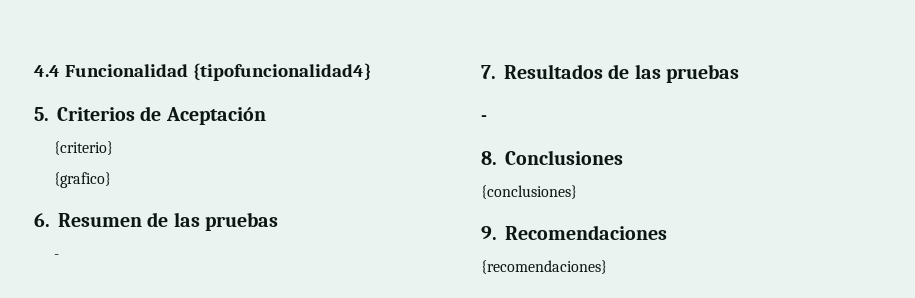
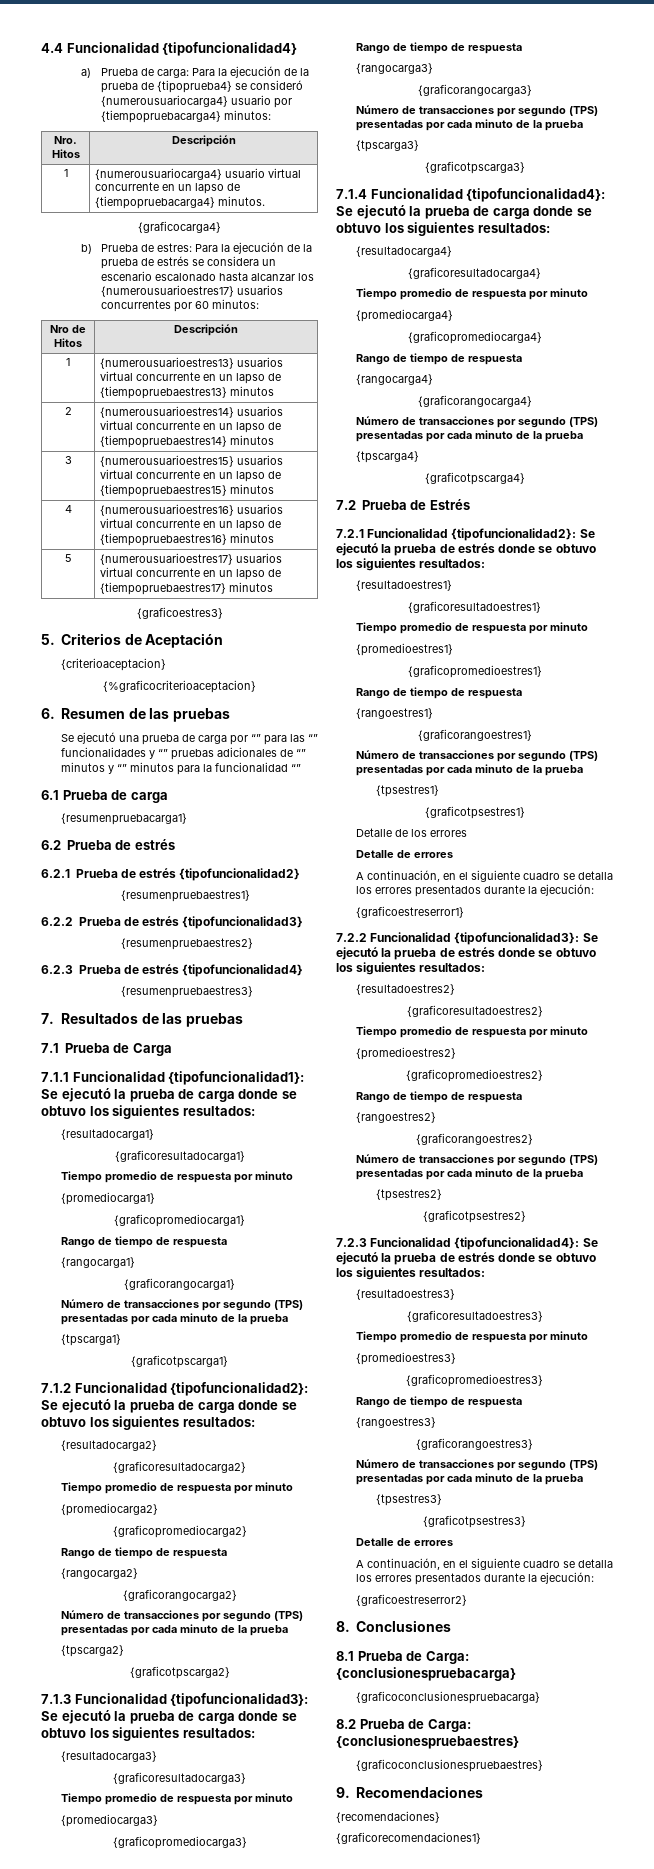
+ a) Prueba de carga: Para la ejecución de la prueba de {tipoprueba4} se consideró {numerousuariocarga4} usuario por {tiempopruebacarga4} minutos:
+ Nro. Hitos | Descripción
+ 1 | {numerousuariocarga4} usuario virtual concurrente en un lapso de {tiempopruebacarga4} minutos.
+ {graficocarga4}
+ b) Prueba de estres: Para la ejecución de la prueba de estrés se considera un escenario escalonado hasta alcanzar los {numerousuarioestres17} usuarios concurrentes por 60 minutos:
+ Nro de Hitos | Descripción
+ 1 | {numerousuarioestres13} usuarios virtual concurrente en un lapso de {tiempopruebaestres13} minutos
+ 2 | {numerousuarioestres14} usuarios virtual concurrente en un lapso de {tiempopruebaestres14} minutos
+ 3 | {numerousuarioestres15} usuarios virtual concurrente en un lapso de {tiempopruebaestres15} minutos
+ 4 | {numerousuarioestres16} usuarios virtual concurrente en un lapso de {tiempopruebaestres16} minutos
+ 5 | {numerousuarioestres17} usuarios virtual concurrente en un lapso de {tiempopruebaestres17} minutos
+ {graficoestres3}
- {criterio}
- {grafico}
+ {criterioaceptacion}
+ {%graficocriterioaceptacion}
  6. Resumen de las pruebas
- -
+ Se ejecutó una prueba de carga por “” para las “” funcionalidades y “” pruebas adicionales de “” minutos y “” minutos para la funcionalidad “”
+ 6.1 Prueba de carga
+ {resumenpruebacarga1}
+ 6.2 Prueba de estrés
+ 6.2.1 Prueba de estrés {tipofuncionalidad2}
+ {resumenpruebaestres1}
+ 6.2.2 Prueba de estrés {tipofuncionalidad3}
+ {resumenpruebaestres2}
+ 6.2.3 Prueba de estrés {tipofuncionalidad4}
+ {resumenpruebaestres3}
  7. Resultados de las pruebas
- -
+ 7.1 Prueba de Carga
+ 7.1.1 Funcionalidad {tipofuncionalidad1}: Se ejecutó la prueba de carga donde se obtuvo los siguientes resultados:
+ {resultadocarga1}
+ {graficoresultadocarga1}
+ Tiempo promedio de respuesta por minuto
+ {promediocarga1}
+ {graficopromediocarga1}
+ Rango de tiempo de respuesta
+ {rangocarga1}
+ {graficorangocarga1}
+ Número de transacciones por segundo (TPS) presentadas por cada minuto de la prueba
+ {tpscarga1}
+ {graficotpscarga1}
+ 7.1.2 Funcionalidad {tipofuncionalidad2}: Se ejecutó la prueba de carga donde se obtuvo los siguientes resultados:
+ {resultadocarga2}
+ {graficoresultadocarga2}
+ Tiempo promedio de respuesta por minuto
+ {promediocarga2}
+ {graficopromediocarga2}
+ Rango de tiempo de respuesta
+ {rangocarga2}
+ {graficorangocarga2}
+ Número de transacciones por segundo (TPS) presentadas por cada minuto de la prueba
+ {tpscarga2}
+ {graficotpscarga2}
+ 7.1.3 Funcionalidad {tipofuncionalidad3}: Se ejecutó la prueba de carga donde se obtuvo los siguientes resultados:
+ {resultadocarga3}
+ {graficoresultadocarga3}
+ Tiempo promedio de respuesta por minuto
+ {promediocarga3}
+ {graficopromediocarga3}
+ Rango de tiempo de respuesta
+ {rangocarga3}
+ {graficorangocarga3}
+ Número de transacciones por segundo (TPS) presentadas por cada minuto de la prueba
+ {tpscarga3}
+ {graficotpscarga3}
+ 7.1.4 Funcionalidad {tipofuncionalidad4}: Se ejecutó la prueba de carga donde se obtuvo los siguientes resultados:
+ {resultadocarga4}
+ {graficoresultadocarga4}
+ Tiempo promedio de respuesta por minuto
+ {promediocarga4}
+ {graficopromediocarga4}
+ Rango de tiempo de respuesta
+ {rangocarga4}
+ {graficorangocarga4}
+ Número de transacciones por segundo (TPS) presentadas por cada minuto de la prueba
+ {tpscarga4}
+ {graficotpscarga4}
+ 7.2 Prueba de Estrés
+ 7.2.1 Funcionalidad {tipofuncionalidad2}: Se ejecutó la prueba de estrés donde se obtuvo los siguientes resultados:
+ {resultadoestres1}
+ {graficoresultadoestres1}
+ Tiempo promedio de respuesta por minuto
+ {promedioestres1}
+ {graficopromedioestres1}
+ Rango de tiempo de respuesta
+ {rangoestres1}
+ {graficorangoestres1}
+ Número de transacciones por segundo (TPS) presentadas por cada minuto de la prueba
+ {tpsestres1}
+ {graficotpsestres1}
+ Detalle de los errores
+ Detalle de errores
+ A continuación, en el siguiente cuadro se detalla los errores presentados durante la ejecución:
+ {graficoestreserror1}
+ 7.2.2 Funcionalidad {tipofuncionalidad3}: Se ejecutó la prueba de estrés donde se obtuvo los siguientes resultados:
+ {resultadoestres2}
+ {graficoresultadoestres2}
+ Tiempo promedio de respuesta por minuto
+ {promedioestres2}
+ {graficopromedioestres2}
+ Rango de tiempo de respuesta
+ {rangoestres2}
+ {graficorangoestres2}
+ Número de transacciones por segundo (TPS) presentadas por cada minuto de la prueba
+ {tpsestres2}
+ {graficotpsestres2}
+ 7.2.3 Funcionalidad {tipofuncionalidad4}: Se ejecutó la prueba de estrés donde se obtuvo los siguientes resultados:
+ {resultadoestres3}
+ {graficoresultadoestres3}
+ Tiempo promedio de respuesta por minuto
+ {promedioestres3}
+ {graficopromedioestres3}
+ Rango de tiempo de respuesta
+ {rangoestres3}
+ {graficorangoestres3}
+ Número de transacciones por segundo (TPS) presentadas por cada minuto de la prueba
+ {tpsestres3}
+ {graficotpsestres3}
+ Detalle de errores
+ A continuación, en el siguiente cuadro se detalla los errores presentados durante la ejecución:
+ {graficoestreserror2}
  8. Conclusiones
- {conclusiones}
+ 8.1 Prueba de Carga: {conclusionespruebacarga}
+ {graficoconclusionespruebacarga}
+ 8.2 Prueba de Carga: {conclusionespruebaestres}
+ {graficoconclusionespruebaestres}
+ {graficorecomendaciones1}

